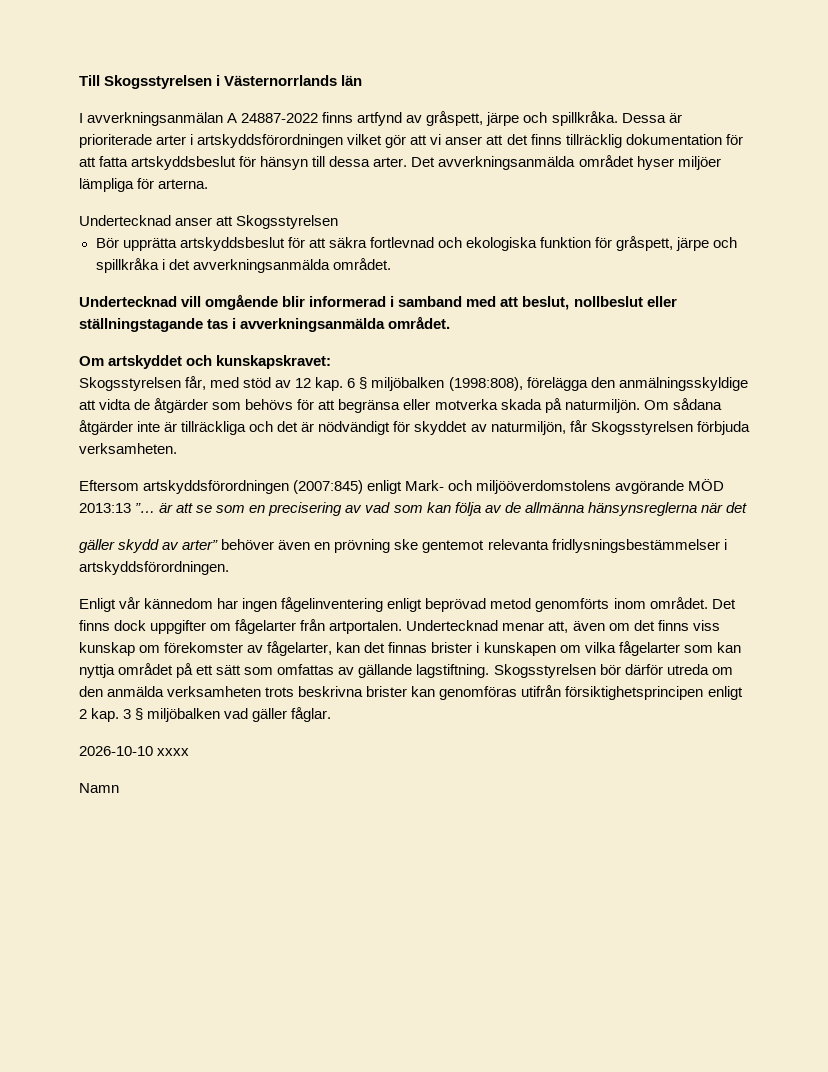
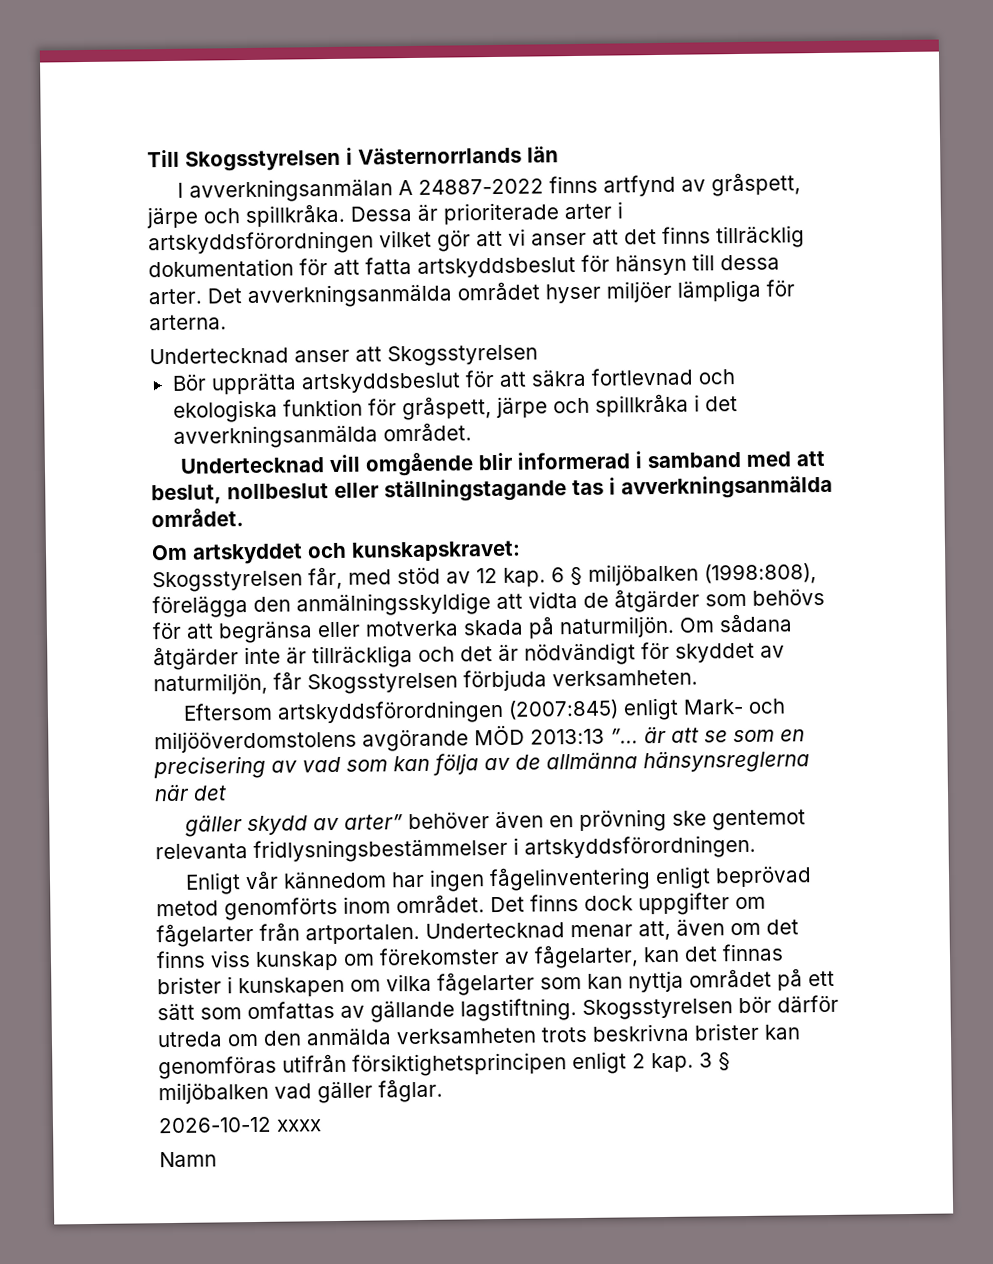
- 2026-10-10 xxxx
+ 2026-10-12 xxxx

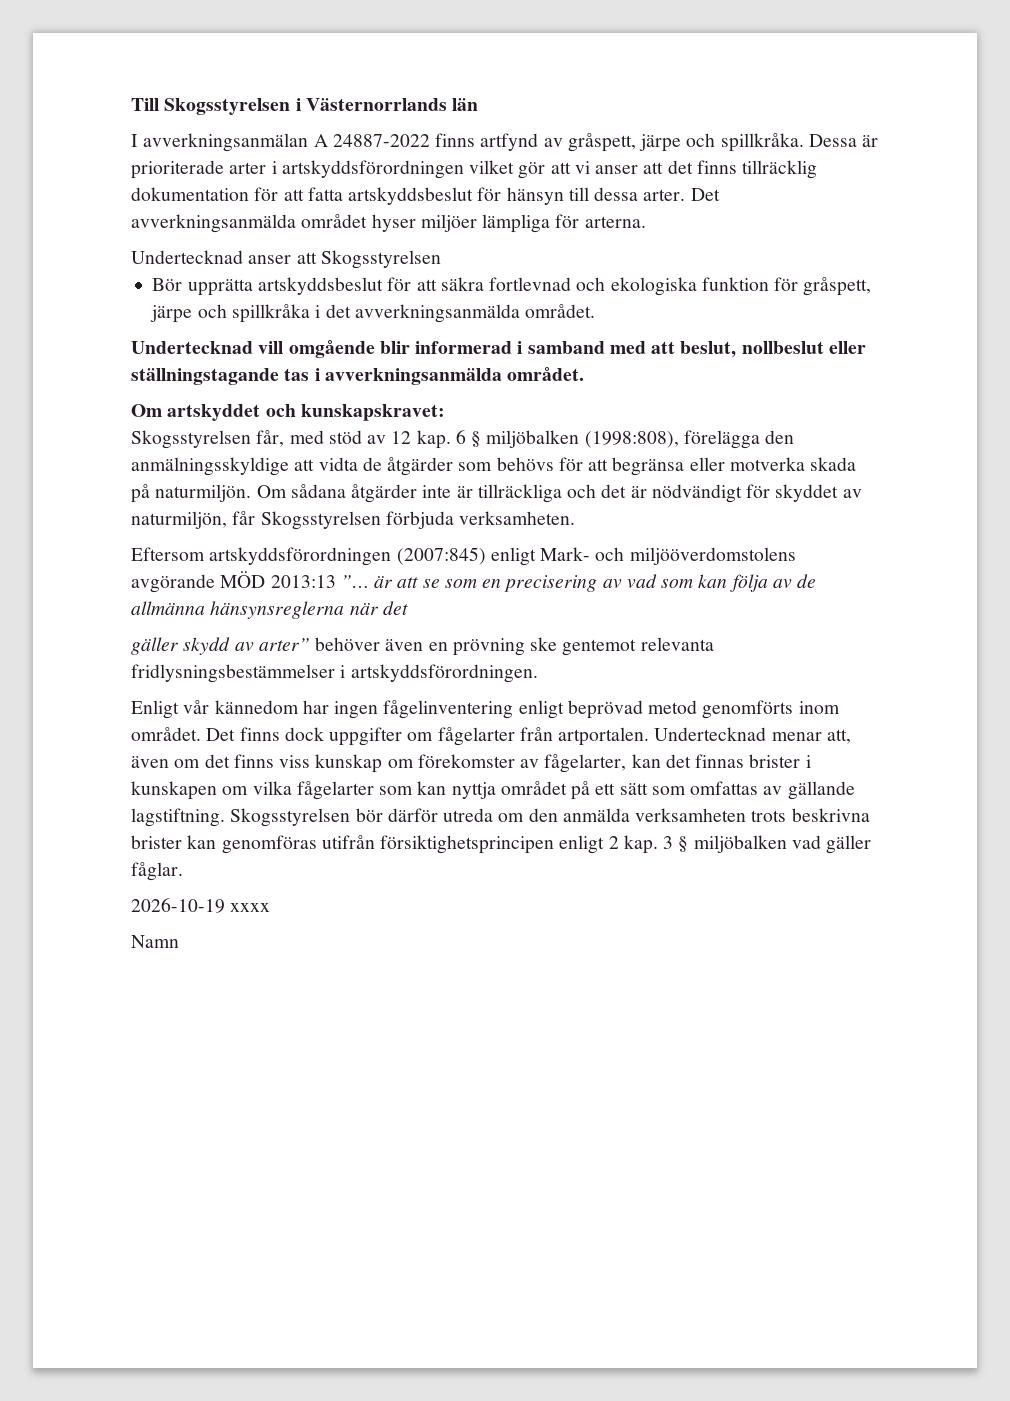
- 2026-10-12 xxxx
+ 2026-10-19 xxxx

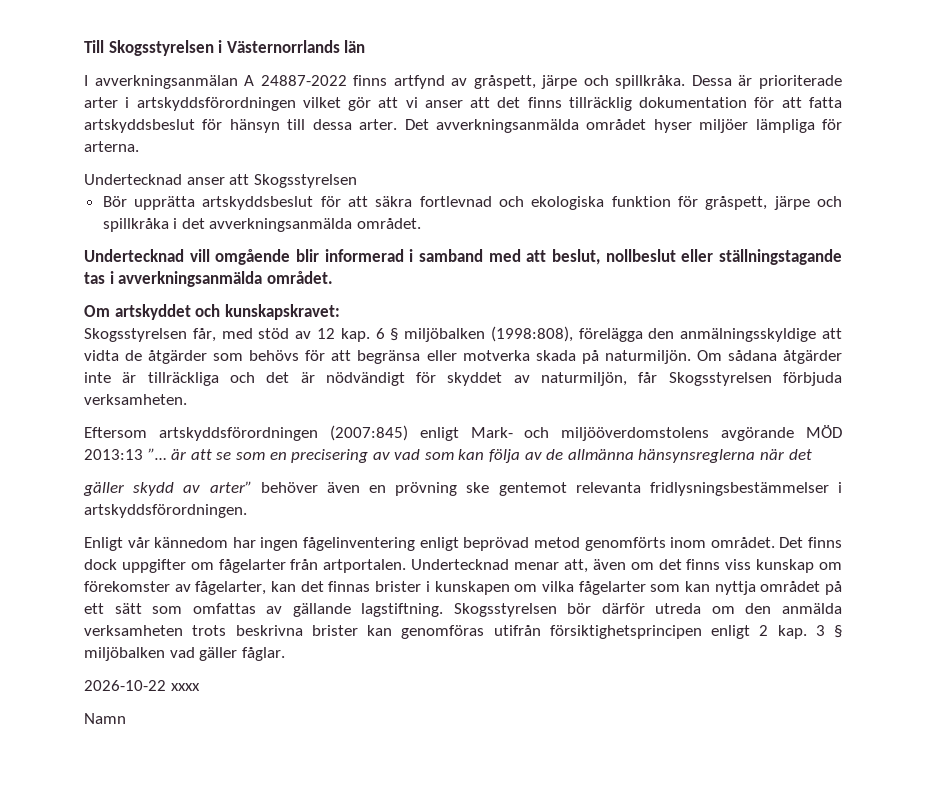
- 2026-10-19 xxxx
+ 2026-10-22 xxxx

